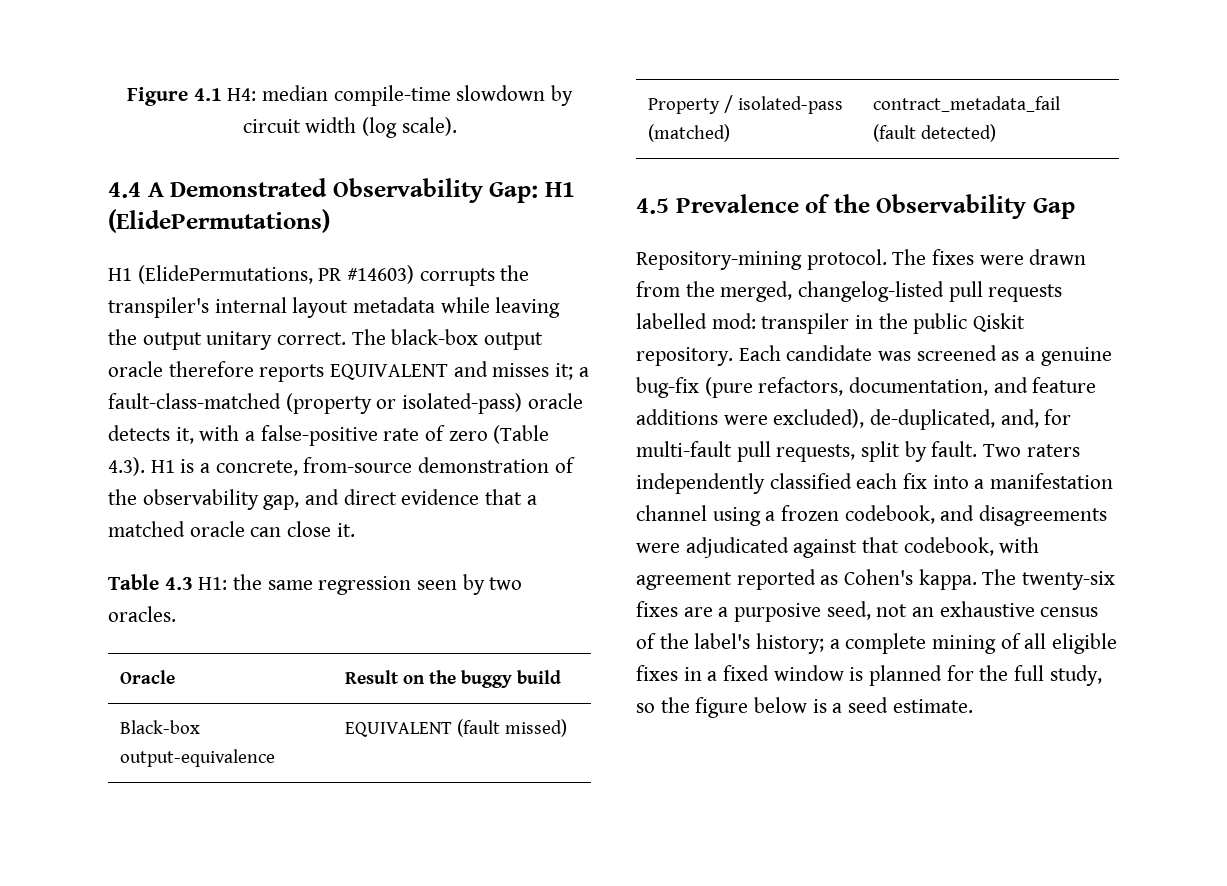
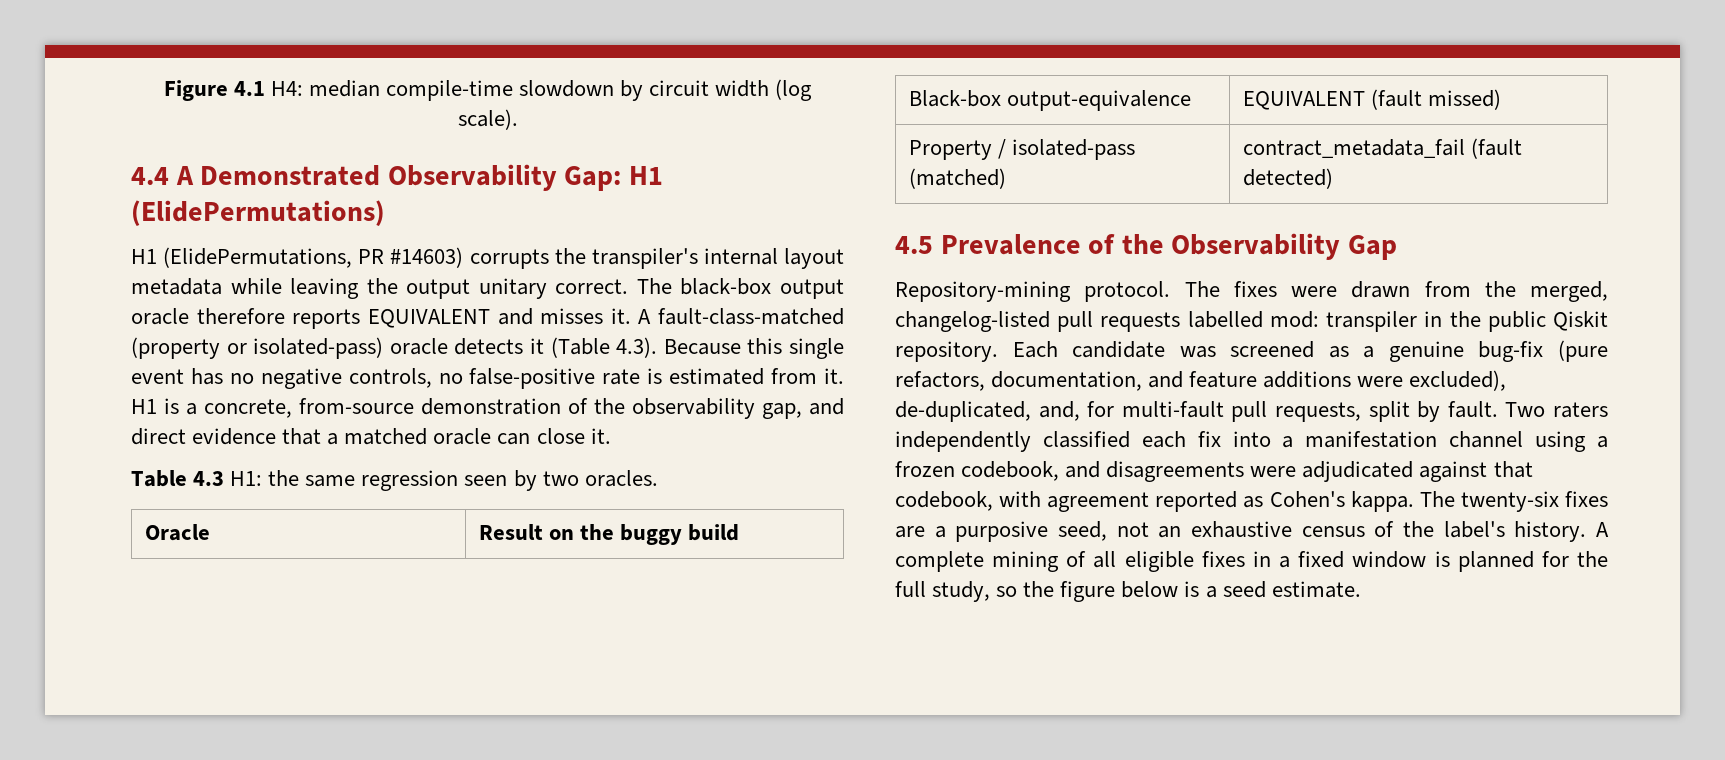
- The black-box output oracle therefore reports EQUIVALENT and misses it; a fault-class-matched (property or isolated-pass) oracle detects it, with a false-positive rate of zero (Table 4.3). H1 is a concrete, from-source demonstration of the observability gap, and direct evidence that a matched oracle can close it.
+ The black-box output oracle therefore reports EQUIVALENT and misses it. A fault-class-matched (property or isolated-pass) oracle detects it (Table 4.3). Because this single event has no negative controls, no false-positive rate is estimated from it. H1 is a concrete, from-source demonstration of the observability gap, and direct evidence that a matched oracle can close it.
- The twenty-six fixes are a purposive seed, not an exhaustive census of the label's history; a complete mining of all eligible fixes in a fixed window is planned for the full study, so the figure below is a seed estimate.
+ The twenty-six fixes are a purposive seed, not an exhaustive census of the label's history. A complete mining of all eligible fixes in a fixed window is planned for the full study, so the figure below is a seed estimate.

